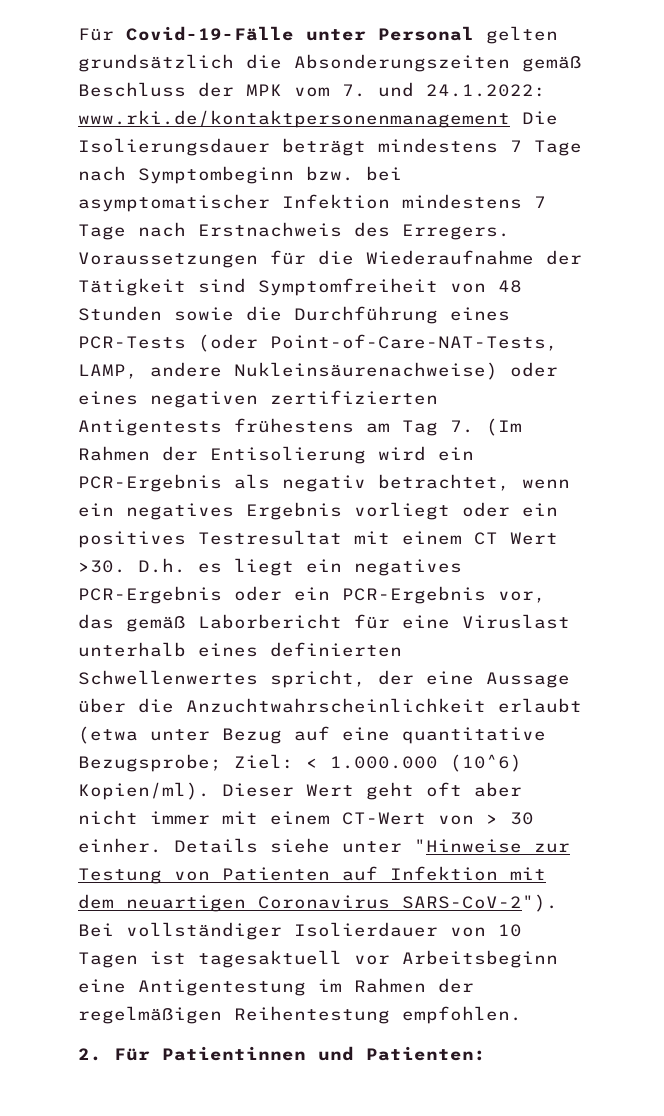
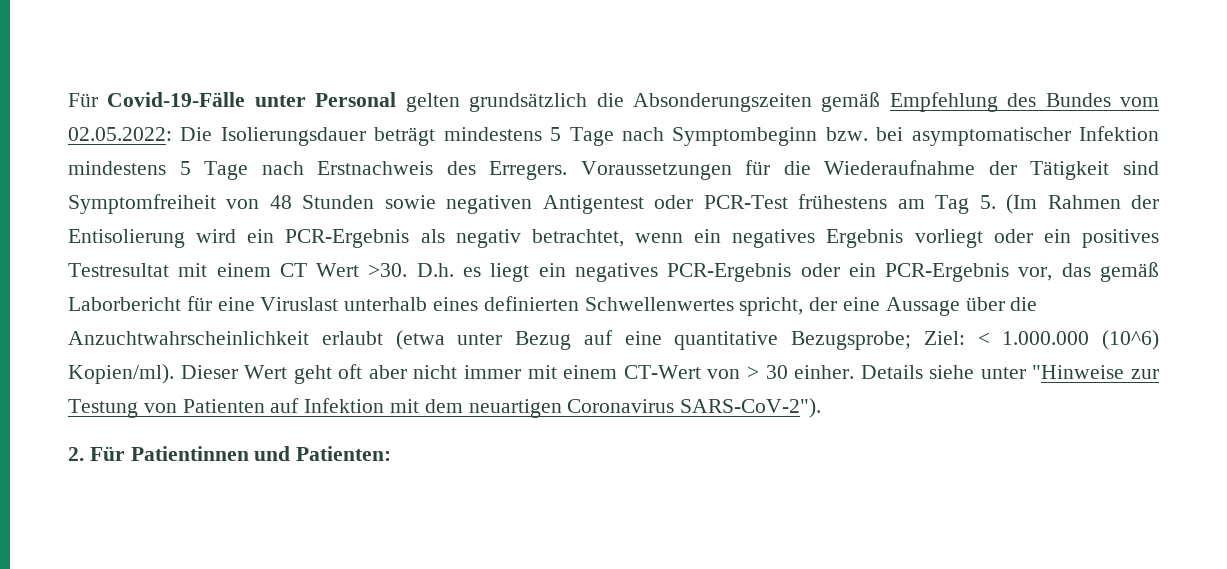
- Für Covid-19-Fälle unter Personal gelten grundsätzlich die Absonderungszeiten gemäß Beschluss der MPK vom 7. und 24.1.2022: www.rki.de/kontaktpersonenmanagement Die Isolierungsdauer beträgt mindestens 7 Tage nach Symptombeginn bzw. bei asymptomatischer Infektion mindestens 7 Tage nach Erstnachweis des Erregers.
+ Für Covid-19-Fälle unter Personal gelten grundsätzlich die Absonderungszeiten gemäß Empfehlung des Bundes vom 02.05.2022: Die Isolierungsdauer beträgt mindestens 5 Tage nach Symptombeginn bzw. bei asymptomatischer Infektion mindestens 5 Tage nach Erstnachweis des Erregers.
- Voraussetzungen für die Wiederaufnahme der Tätigkeit sind Symptomfreiheit von 48 Stunden sowie die Durchführung eines PCR-Tests (oder Point-of-Care-NAT-Tests, LAMP, andere Nukleinsäurenachweise) oder eines negativen zertifizierten Antigentests frühestens am Tag 7. (Im Rahmen der Entisolierung wird ein PCR-Ergebnis als negativ betrachtet, wenn ein negatives Ergebnis vorliegt oder ein positives Testresultat mit einem CT Wert >30.
+ Voraussetzungen für die Wiederaufnahme der Tätigkeit sind Symptomfreiheit von 48 Stunden sowie negativen Antigentest oder PCR-Test frühestens am Tag 5. (Im Rahmen der Entisolierung wird ein PCR-Ergebnis als negativ betrachtet, wenn ein negatives Ergebnis vorliegt oder ein positives Testresultat mit einem CT Wert >30.
- Bei vollständiger Isolierdauer von 10 Tagen ist tagesaktuell vor Arbeitsbeginn eine Antigentestung im Rahmen der regelmäßigen Reihentestung empfohlen.

